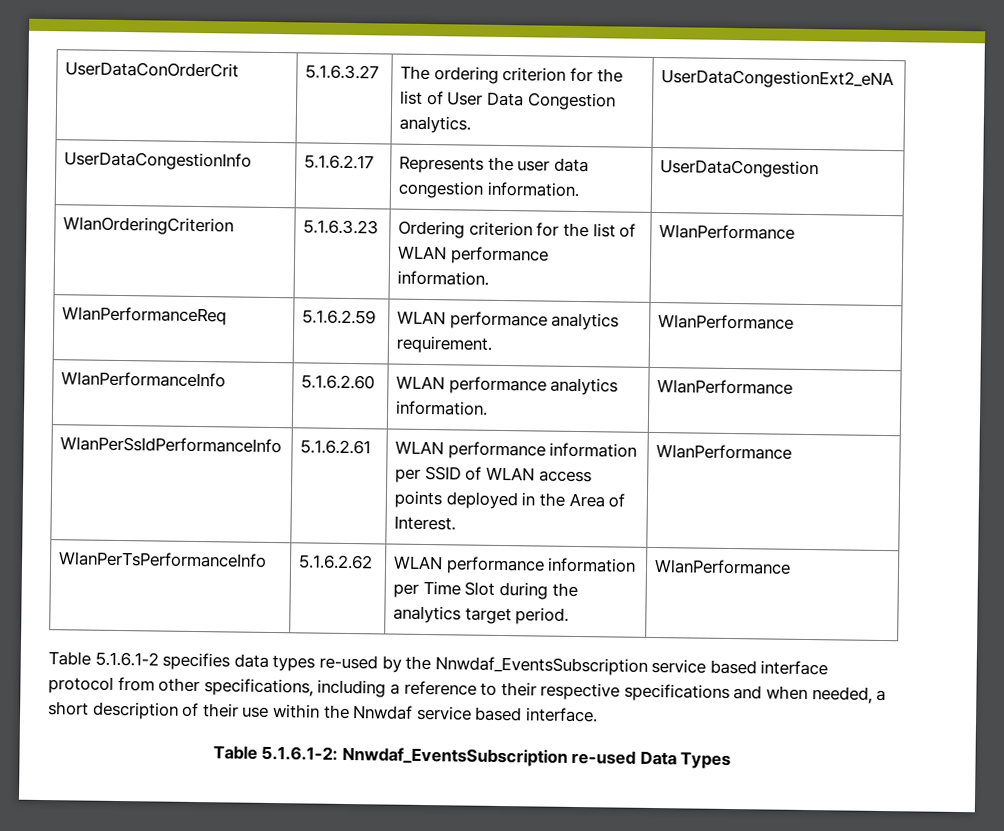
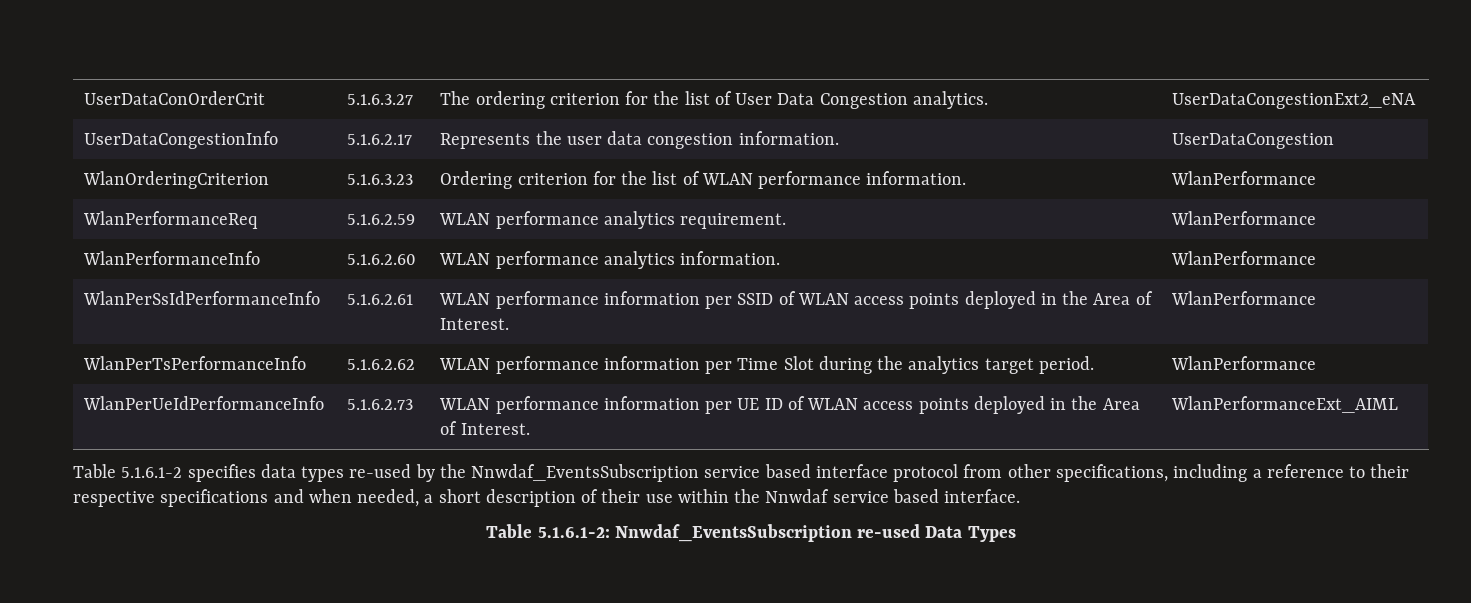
+ WlanPerUeIdPerformanceInfo | 5.1.6.2.73 | WLAN performance information per UE ID of WLAN access points deployed in the Area of Interest. | WlanPerformanceExt_AIML

